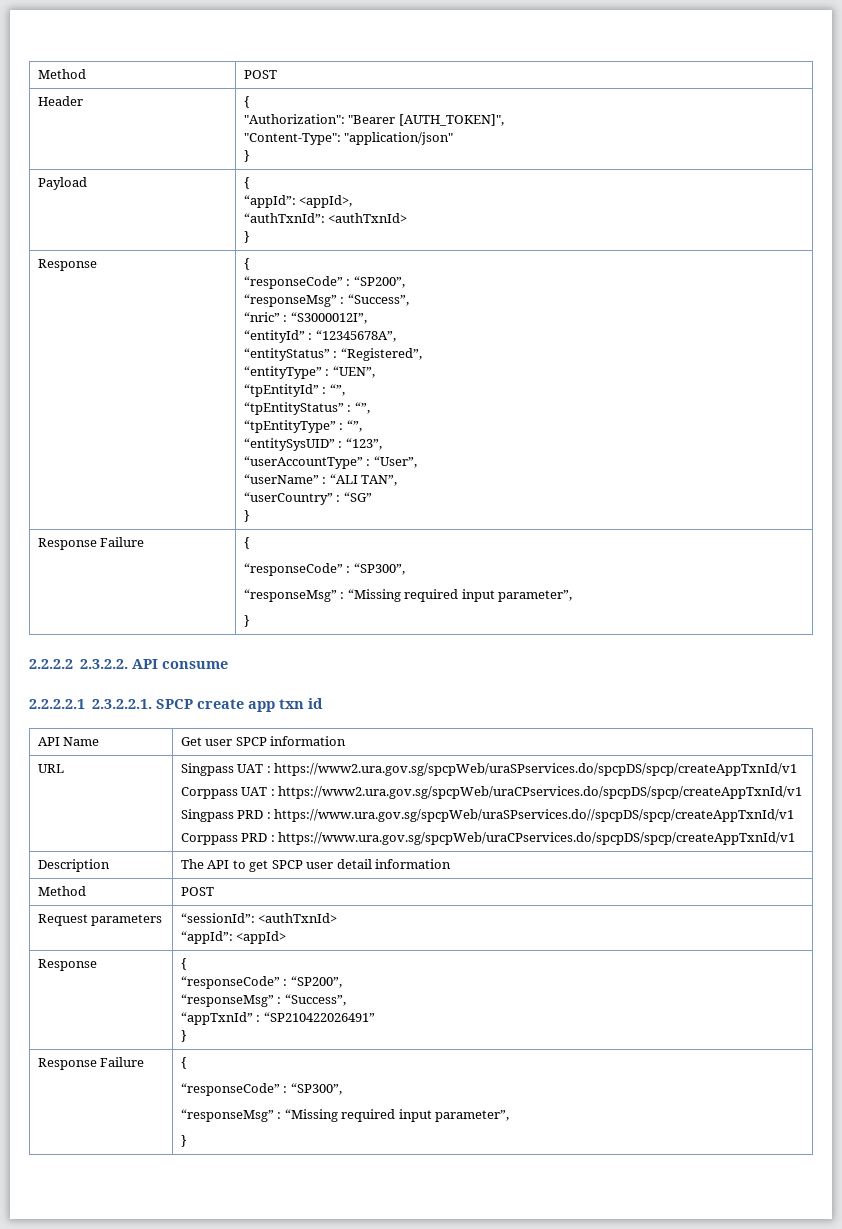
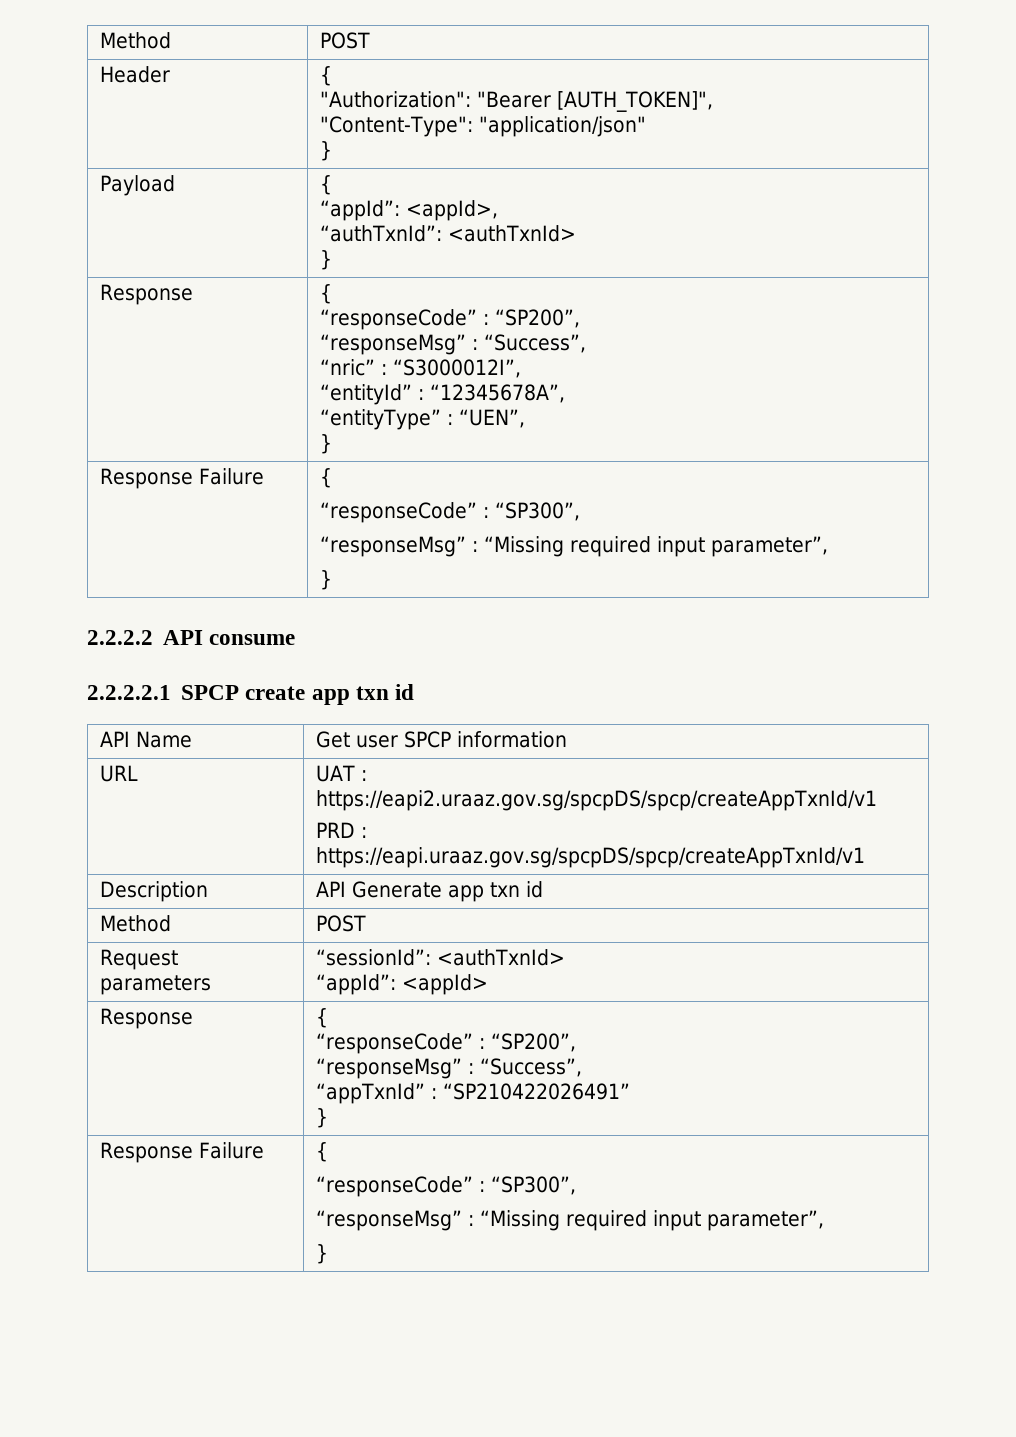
- “entityStatus” : “Registered”,
- “tpEntityId” : “”,
- “tpEntityStatus” : “”,
- “tpEntityType” : “”,
- “entitySysUID” : “123”,
- “userAccountType” : “User”,
- “userName” : “ALI TAN”,
- “userCountry” : “SG”
- 2.2.2.2 2.3.2.2. API consume
+ 2.2.2.2 API consume
- 2.2.2.2.1 2.3.2.2.1. SPCP create app txn id
+ 2.2.2.2.1 SPCP create app txn id
- URL | Singpass UAT : https://www2.ura.gov.sg/spcpWeb/uraSPservices.do/spcpDS/spcp/createAppTxnId/v1
- Corppass UAT : https://www2.ura.gov.sg/spcpWeb/uraCPservices.do/spcpDS/spcp/createAppTxnId/v1
- Singpass PRD : https://www.ura.gov.sg/spcpWeb/uraSPservices.do//spcpDS/spcp/createAppTxnId/v1
- Corppass PRD : https://www.ura.gov.sg/spcpWeb/uraCPservices.do/spcpDS/spcp/createAppTxnId/v1
- Description | The API to get SPCP user detail information
+ URL | UAT : https://eapi2.uraaz.gov.sg/spcpDS/spcp/createAppTxnId/v1
+ PRD : https://eapi.uraaz.gov.sg/spcpDS/spcp/createAppTxnId/v1
+ Description | API Generate app txn id

